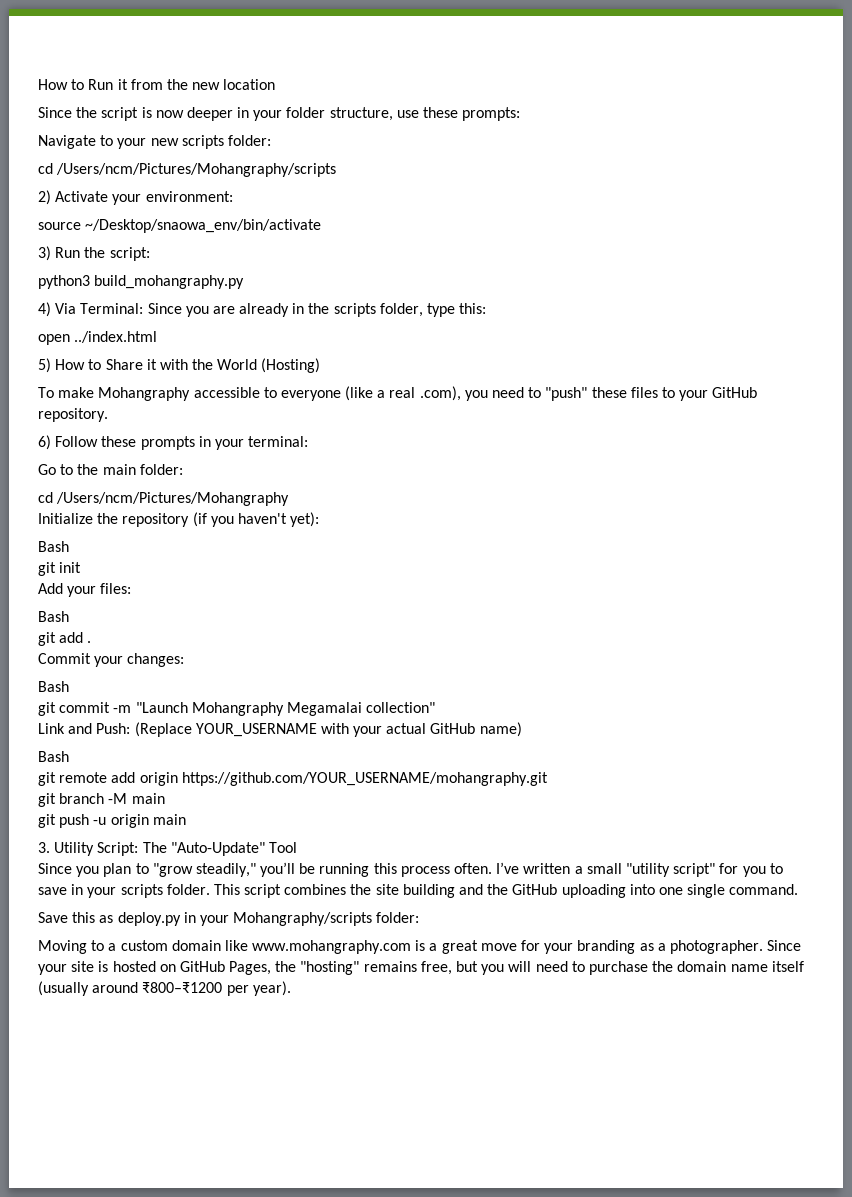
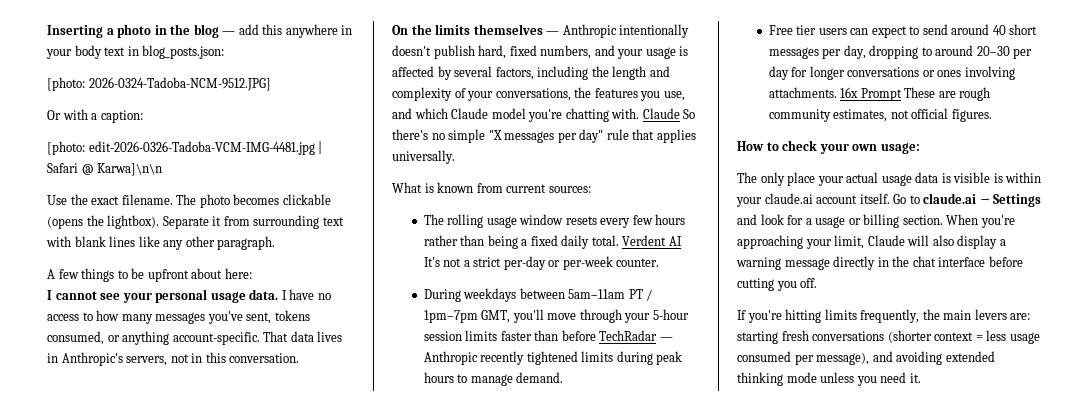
- How to Run it from the new location
- Since the script is now deeper in your folder structure, use these prompts:
- Navigate to your new scripts folder:
- cd /Users/ncm/Pictures/Mohangraphy/scripts
- 2) Activate your environment:
- source ~/Desktop/snaowa_env/bin/activate
- 3) Run the script:
- python3 build_mohangraphy.py
- 4) Via Terminal: Since you are already in the scripts folder, type this:
- open ../index.html
- 5) How to Share it with the World (Hosting)
- To make Mohangraphy accessible to everyone (like a real .com), you need to "push" these files to your GitHub repository.
- 6) Follow these prompts in your terminal:
- Go to the main folder:
- cd /Users/ncm/Pictures/Mohangraphy
- Initialize the repository (if you haven't yet):
- Bash
- git init
- Add your files:
- Bash
- git add .
- Commit your changes:
- Bash
- git commit -m "Launch Mohangraphy Megamalai collection"
- Link and Push: (Replace YOUR_USERNAME with your actual GitHub name)
- Bash
- git remote add origin https://github.com/YOUR_USERNAME/mohangraphy.git
- git branch -M main
- git push -u origin main
- 3. Utility Script: The "Auto-Update" Tool
- Since you plan to "grow steadily," you’ll be running this process often. I’ve written a small "utility script" for you to save in your scripts folder. This script combines the site building and the GitHub uploading into one single command.
- Save this as deploy.py in your Mohangraphy/scripts folder:
- Moving to a custom domain like www.mohangraphy.com is a great move for your branding as a photographer. Since your site is hosted on GitHub Pages, the "hosting" remains free, but you will need to purchase the domain name itself (usually around ₹800–₹1200 per year).
+ Inserting a photo in the blog — add this anywhere in your body text in blog_posts.json:
+ [photo: 2026-0324-Tadoba-NCM-9512.JPG]
+ Or with a caption:
+ [photo: edit-2026-0326-Tadoba-VCM-IMG-4481.jpg | Safari @ Karwa]\n\n
+ Use the exact filename. The photo becomes clickable (opens the lightbox). Separate it from surrounding text with blank lines like any other paragraph.
+ A few things to be upfront about here:
+ I cannot see your personal usage data. I have no access to how many messages you've sent, tokens consumed, or anything account-specific. That data lives in Anthropic's servers, not in this conversation.
+ On the limits themselves — Anthropic intentionally doesn't publish hard, fixed numbers, and your usage is affected by several factors, including the length and complexity of your conversations, the features you use, and which Claude model you're chatting with. Claude So there's no simple "X messages per day" rule that applies universally.
+ What is known from current sources:
+ The rolling usage window resets every few hours rather than being a fixed daily total. Verdent AI It's not a strict per-day or per-week counter.
+ During weekdays between 5am–11am PT / 1pm–7pm GMT, you'll move through your 5-hour session limits faster than before TechRadar — Anthropic recently tightened limits during peak hours to manage demand.
+ Free tier users can expect to send around 40 short messages per day, dropping to around 20–30 per day for longer conversations or ones involving attachments. 16x Prompt These are rough community estimates, not official figures.
+ How to check your own usage:
+ The only place your actual usage data is visible is within your claude.ai account itself. Go to claude.ai → Settings and look for a usage or billing section. When you're approaching your limit, Claude will also display a warning message directly in the chat interface before cutting you off.
+ If you're hitting limits frequently, the main levers are: starting fresh conversations (shorter context = less usage consumed per message), and avoiding extended thinking mode unless you need it.

